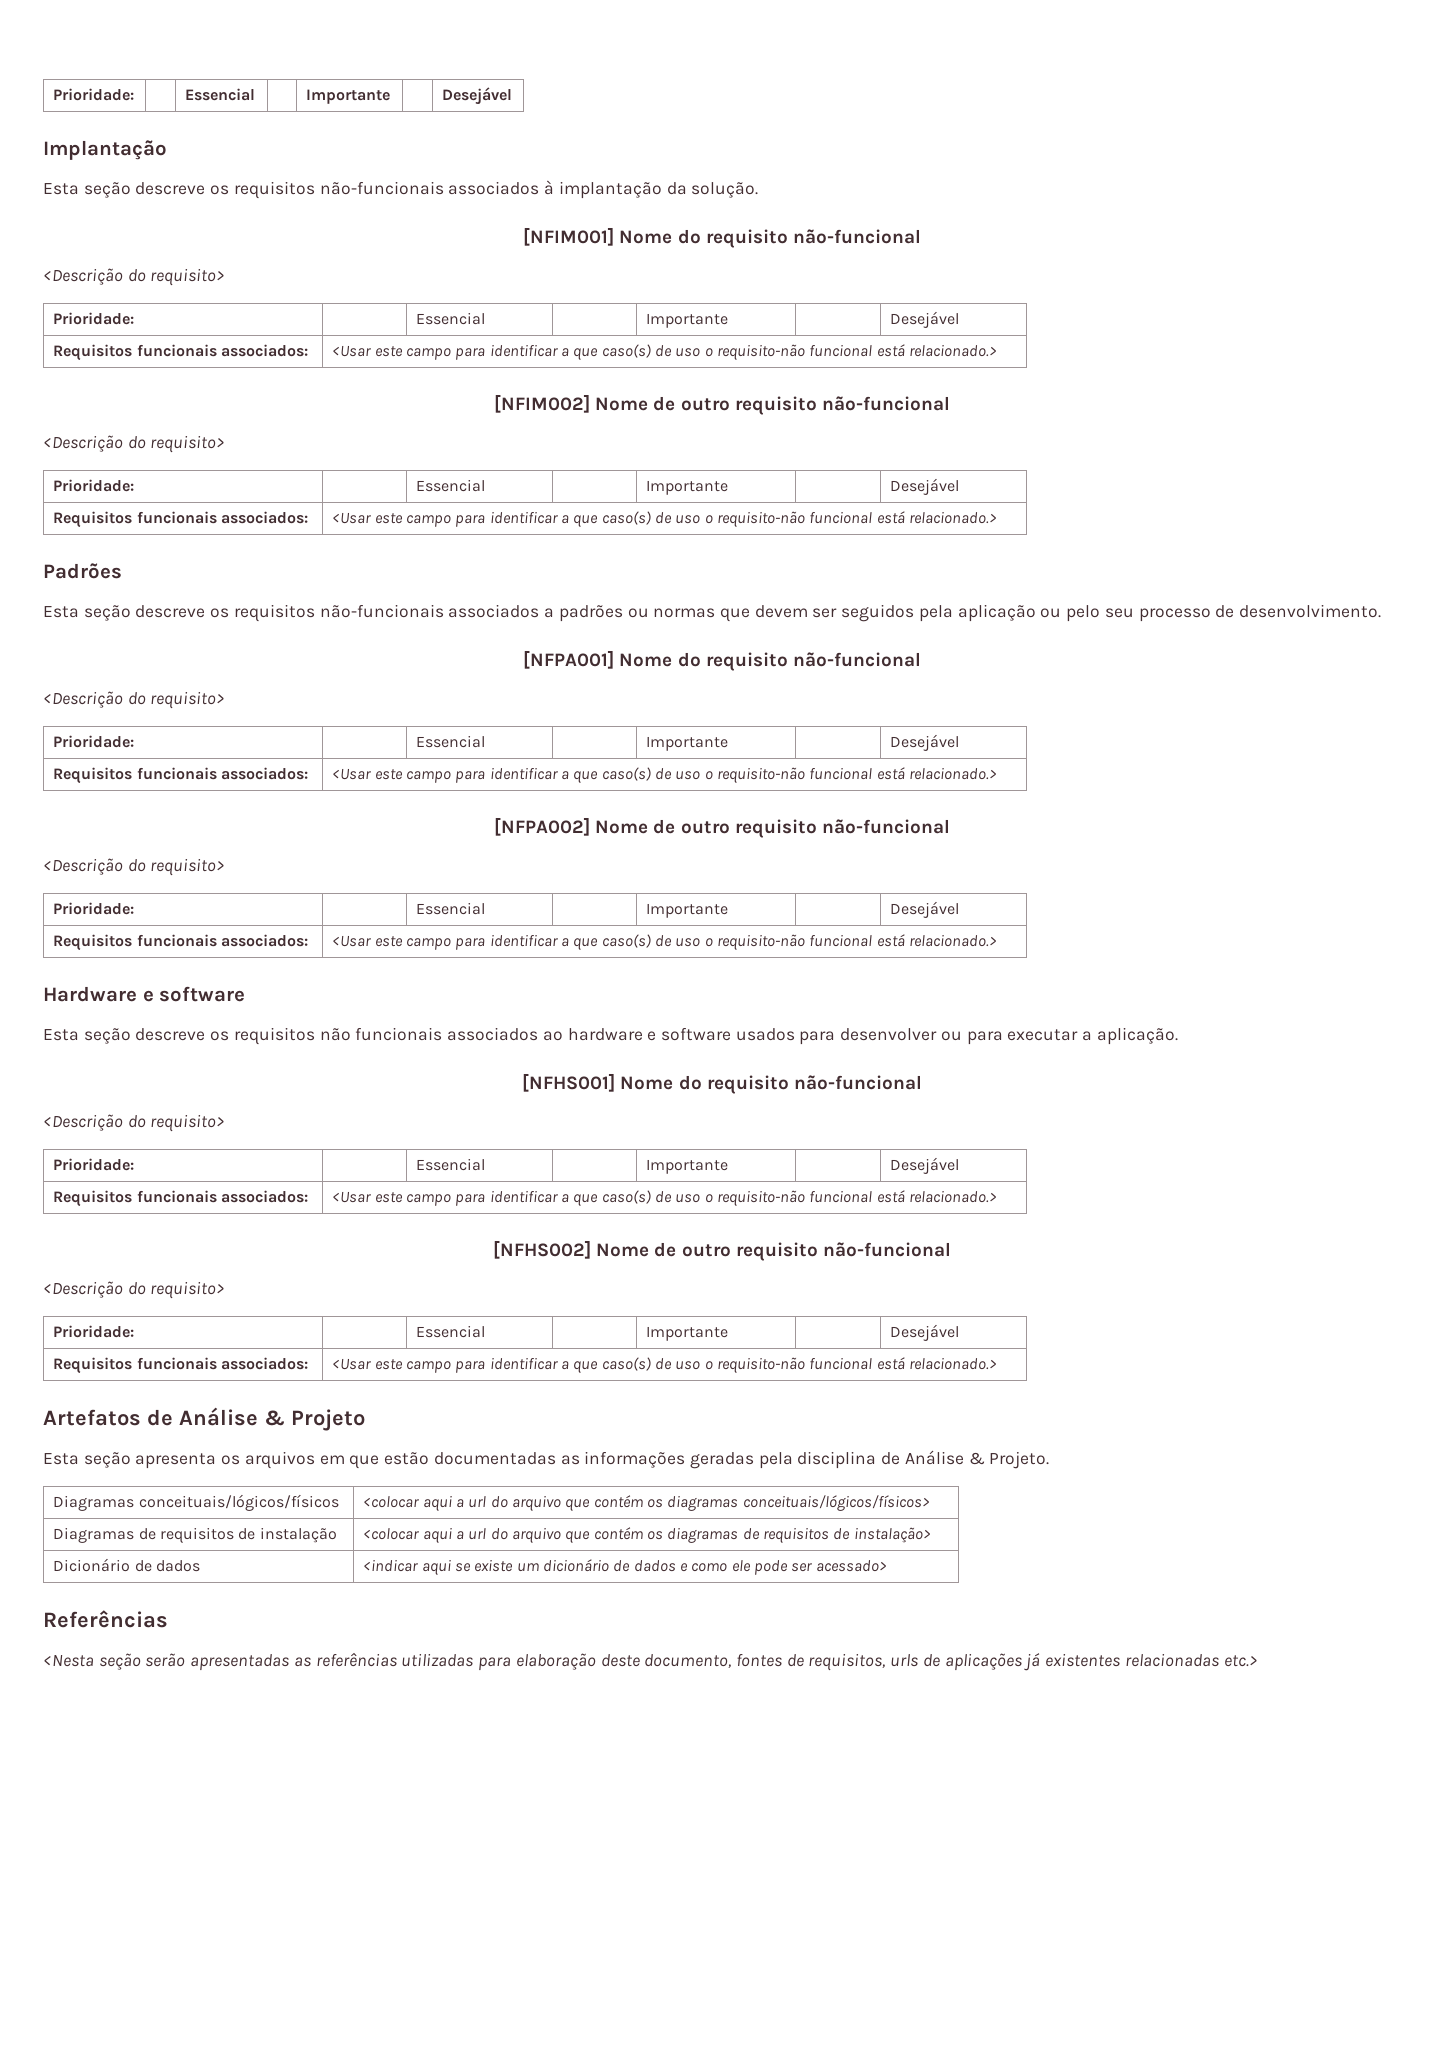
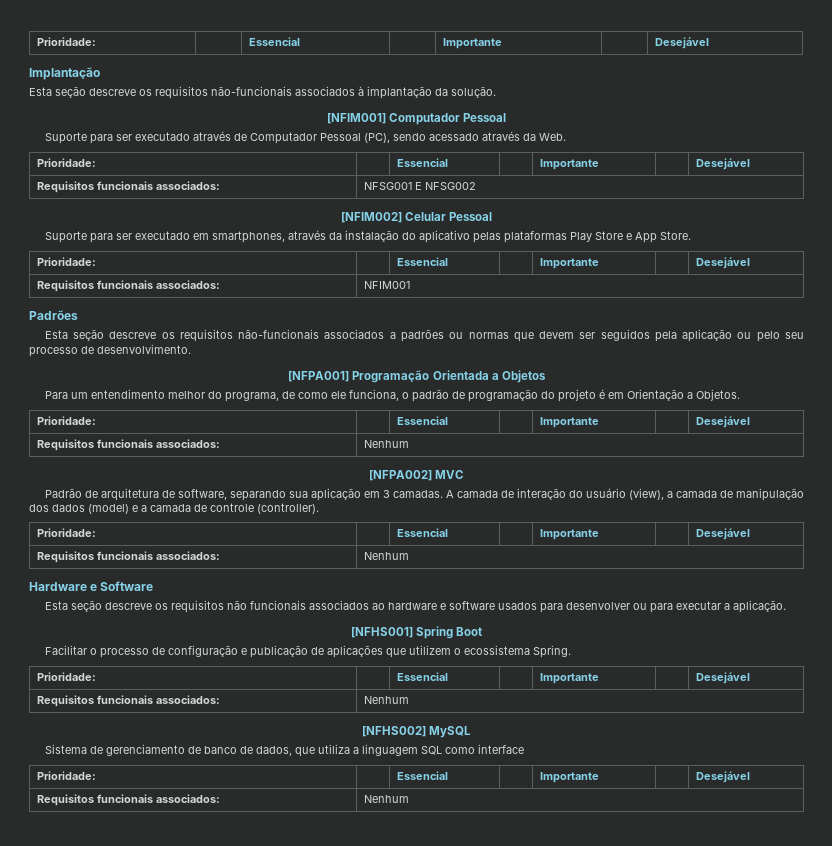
- [NFIM001] Nome do requisito não-funcional
- <Descrição do requisito>
+ [NFIM001] Computador Pessoal
+ Suporte para ser executado através de Computador Pessoal (PC), sendo acessado através da Web.
  Prioridade: | | Essencial | | Importante | | Desejável
- Requisitos funcionais associados: | <Usar este campo para identificar a que caso(s) de uso o requisito-não funcional está relacionado.>
- [NFIM002] Nome de outro requisito não-funcional
- <Descrição do requisito>
+ Requisitos funcionais associados: | NFSG001 E NFSG002
+ [NFIM002] Celular Pessoal
+ Suporte para ser executado em smartphones, através da instalação do aplicativo pelas plataformas Play Store e App Store.
  Prioridade: | | Essencial | | Importante | | Desejável
- Requisitos funcionais associados: | <Usar este campo para identificar a que caso(s) de uso o requisito-não funcional está relacionado.>
+ Requisitos funcionais associados: | NFIM001
- [NFPA001] Nome do requisito não-funcional
- <Descrição do requisito>
+ [NFPA001] Programação Orientada a Objetos
+ Para um entendimento melhor do programa, de como ele funciona, o padrão de programação do projeto é em Orientação a Objetos.
  Prioridade: | | Essencial | | Importante | | Desejável
- Requisitos funcionais associados: | <Usar este campo para identificar a que caso(s) de uso o requisito-não funcional está relacionado.>
- [NFPA002] Nome de outro requisito não-funcional
- <Descrição do requisito>
+ Requisitos funcionais associados: | Nenhum
+ [NFPA002] MVC
+ Padrão de arquitetura de software, separando sua aplicação em 3 camadas. A camada de interação do usuário (view), a camada de manipulação dos dados (model) e a camada de controle (controller).
  Prioridade: | | Essencial | | Importante | | Desejável
- Requisitos funcionais associados: | <Usar este campo para identificar a que caso(s) de uso o requisito-não funcional está relacionado.>
+ Requisitos funcionais associados: | Nenhum
- Hardware e software
+ Hardware e Software
- [NFHS001] Nome do requisito não-funcional
- <Descrição do requisito>
+ [NFHS001] Spring Boot
+ Facilitar o processo de configuração e publicação de aplicações que utilizem o ecossistema Spring.
  Prioridade: | | Essencial | | Importante | | Desejável
- Requisitos funcionais associados: | <Usar este campo para identificar a que caso(s) de uso o requisito-não funcional está relacionado.>
- [NFHS002] Nome de outro requisito não-funcional
- <Descrição do requisito>
+ Requisitos funcionais associados: | Nenhum
+ [NFHS002] MySQL
+ Sistema de gerenciamento de banco de dados, que utiliza a linguagem SQL como interface
  Prioridade: | | Essencial | | Importante | | Desejável
- Requisitos funcionais associados: | <Usar este campo para identificar a que caso(s) de uso o requisito-não funcional está relacionado.>
- Artefatos de Análise & Projeto
- Esta seção apresenta os arquivos em que estão documentadas as informações geradas pela disciplina de Análise & Projeto.
- Diagramas conceituais/lógicos/físicos | <colocar aqui a url do arquivo que contém os diagramas conceituais/lógicos/físicos>
- Diagramas de requisitos de instalação | <colocar aqui a url do arquivo que contém os diagramas de requisitos de instalação>
- Dicionário de dados | <indicar aqui se existe um dicionário de dados e como ele pode ser acessado>
- Referências
- <Nesta seção serão apresentadas as referências utilizadas para elaboração deste documento, fontes de requisitos, urls de aplicações já existentes relacionadas etc.>
+ Requisitos funcionais associados: | Nenhum

